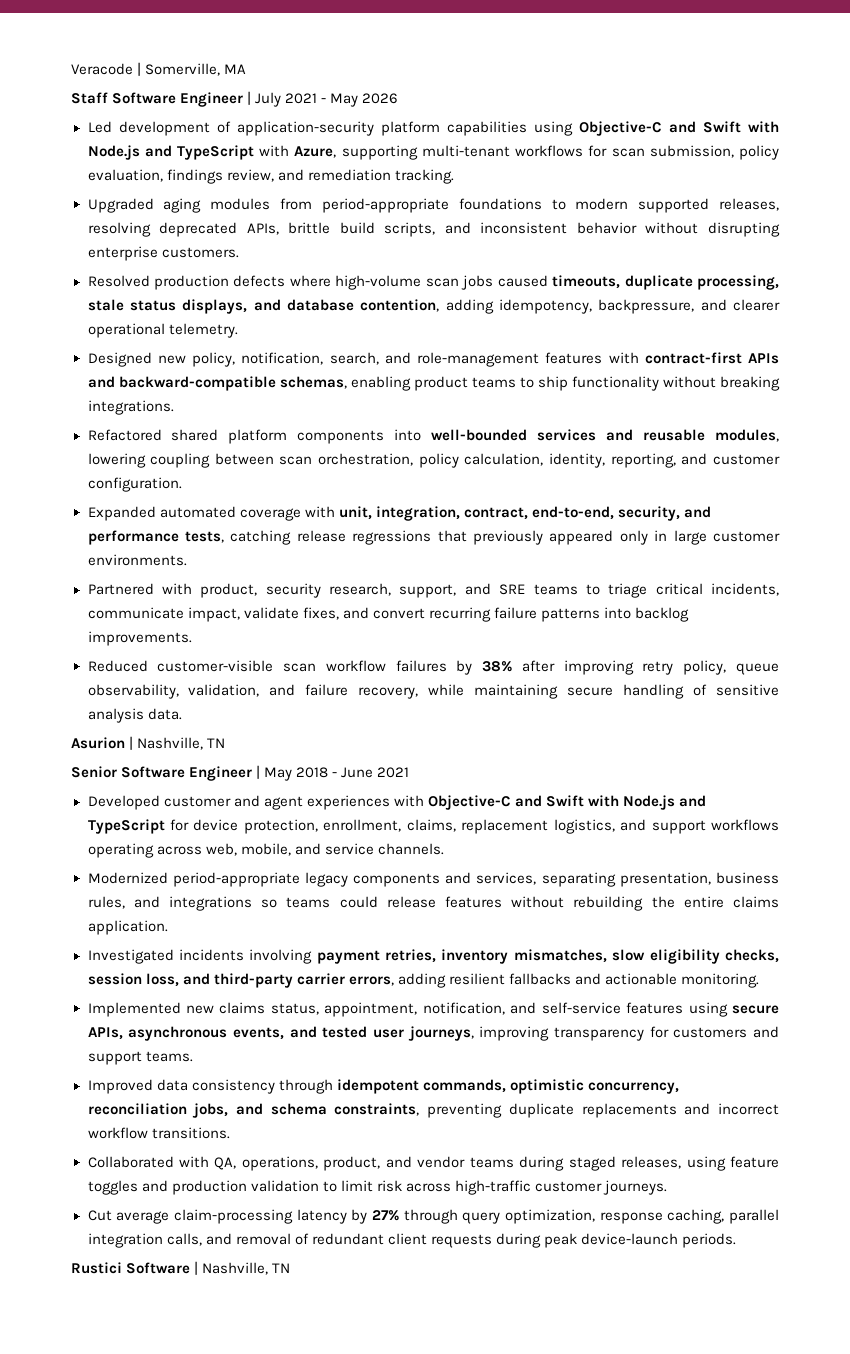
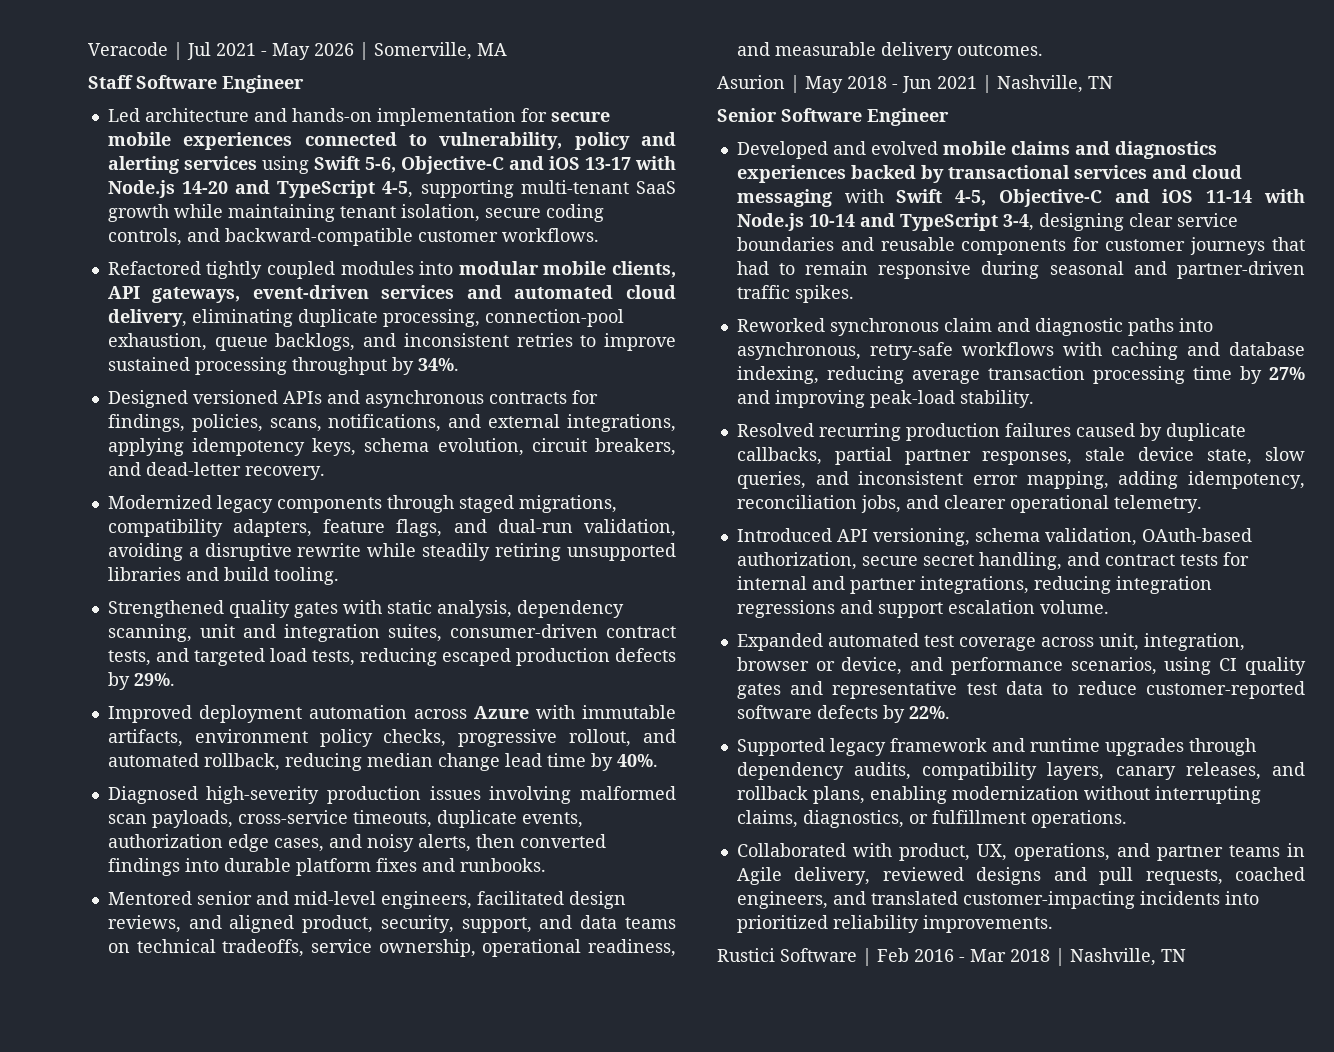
- Veracode | Somerville, MA
+ Veracode | Jul 2021 - May 2026 | Somerville, MA
- Staff Software Engineer | July 2021 - May 2026
- Led development of application-security platform capabilities using Objective-C and Swift with Node.js and TypeScript with Azure, supporting multi-tenant workflows for scan submission, policy evaluation, findings review, and remediation tracking.
- Upgraded aging modules from period-appropriate foundations to modern supported releases, resolving deprecated APIs, brittle build scripts, and inconsistent behavior without disrupting enterprise customers.
- Resolved production defects where high-volume scan jobs caused timeouts, duplicate processing, stale status displays, and database contention, adding idempotency, backpressure, and clearer operational telemetry.
- Designed new policy, notification, search, and role-management features with contract-first APIs and backward-compatible schemas, enabling product teams to ship functionality without breaking integrations.
- Refactored shared platform components into well-bounded services and reusable modules, lowering coupling between scan orchestration, policy calculation, identity, reporting, and customer configuration.
- Expanded automated coverage with unit, integration, contract, end-to-end, security, and performance tests, catching release regressions that previously appeared only in large customer environments.
- Partnered with product, security research, support, and SRE teams to triage critical incidents, communicate impact, validate fixes, and convert recurring failure patterns into backlog improvements.
- Reduced customer-visible scan workflow failures by 38% after improving retry policy, queue observability, validation, and failure recovery, while maintaining secure handling of sensitive analysis data.
- Asurion | Nashville, TN
+ Staff Software Engineer
+ Led architecture and hands-on implementation for secure mobile experiences connected to vulnerability, policy and alerting services using Swift 5-6, Objective-C and iOS 13-17 with Node.js 14-20 and TypeScript 4-5, supporting multi-tenant SaaS growth while maintaining tenant isolation, secure coding controls, and backward-compatible customer workflows.
+ Refactored tightly coupled modules into modular mobile clients, API gateways, event-driven services and automated cloud delivery, eliminating duplicate processing, connection-pool exhaustion, queue backlogs, and inconsistent retries to improve sustained processing throughput by 34%.
+ Designed versioned APIs and asynchronous contracts for findings, policies, scans, notifications, and external integrations, applying idempotency keys, schema evolution, circuit breakers, and dead-letter recovery.
+ Modernized legacy components through staged migrations, compatibility adapters, feature flags, and dual-run validation, avoiding a disruptive rewrite while steadily retiring unsupported libraries and build tooling.
+ Strengthened quality gates with static analysis, dependency scanning, unit and integration suites, consumer-driven contract tests, and targeted load tests, reducing escaped production defects by 29%.
+ Improved deployment automation across Azure with immutable artifacts, environment policy checks, progressive rollout, and automated rollback, reducing median change lead time by 40%.
+ Diagnosed high-severity production issues involving malformed scan payloads, cross-service timeouts, duplicate events, authorization edge cases, and noisy alerts, then converted findings into durable platform fixes and runbooks.
+ Mentored senior and mid-level engineers, facilitated design reviews, and aligned product, security, support, and data teams on technical tradeoffs, service ownership, operational readiness, and measurable delivery outcomes.
+ Asurion | May 2018 - Jun 2021 | Nashville, TN
- Senior Software Engineer | May 2018 - June 2021
- Developed customer and agent experiences with Objective-C and Swift with Node.js and TypeScript for device protection, enrollment, claims, replacement logistics, and support workflows operating across web, mobile, and service channels.
- Modernized period-appropriate legacy components and services, separating presentation, business rules, and integrations so teams could release features without rebuilding the entire claims application.
- Investigated incidents involving payment retries, inventory mismatches, slow eligibility checks, session loss, and third-party carrier errors, adding resilient fallbacks and actionable monitoring.
- Implemented new claims status, appointment, notification, and self-service features using secure APIs, asynchronous events, and tested user journeys, improving transparency for customers and support teams.
- Improved data consistency through idempotent commands, optimistic concurrency, reconciliation jobs, and schema constraints, preventing duplicate replacements and incorrect workflow transitions.
- Collaborated with QA, operations, product, and vendor teams during staged releases, using feature toggles and production validation to limit risk across high-traffic customer journeys.
- Cut average claim-processing latency by 27% through query optimization, response caching, parallel integration calls, and removal of redundant client requests during peak device-launch periods.
- Rustici Software | Nashville, TN
+ Senior Software Engineer
+ Developed and evolved mobile claims and diagnostics experiences backed by transactional services and cloud messaging with Swift 4-5, Objective-C and iOS 11-14 with Node.js 10-14 and TypeScript 3-4, designing clear service boundaries and reusable components for customer journeys that had to remain responsive during seasonal and partner-driven traffic spikes.
+ Reworked synchronous claim and diagnostic paths into asynchronous, retry-safe workflows with caching and database indexing, reducing average transaction processing time by 27% and improving peak-load stability.
+ Resolved recurring production failures caused by duplicate callbacks, partial partner responses, stale device state, slow queries, and inconsistent error mapping, adding idempotency, reconciliation jobs, and clearer operational telemetry.
+ Introduced API versioning, schema validation, OAuth-based authorization, secure secret handling, and contract tests for internal and partner integrations, reducing integration regressions and support escalation volume.
+ Expanded automated test coverage across unit, integration, browser or device, and performance scenarios, using CI quality gates and representative test data to reduce customer-reported software defects by 22%.
+ Supported legacy framework and runtime upgrades through dependency audits, compatibility layers, canary releases, and rollback plans, enabling modernization without interrupting claims, diagnostics, or fulfillment operations.
+ Collaborated with product, UX, operations, and partner teams in Agile delivery, reviewed designs and pull requests, coached engineers, and translated customer-impacting incidents into prioritized reliability improvements.
+ Rustici Software | Feb 2016 - Mar 2018 | Nashville, TN

